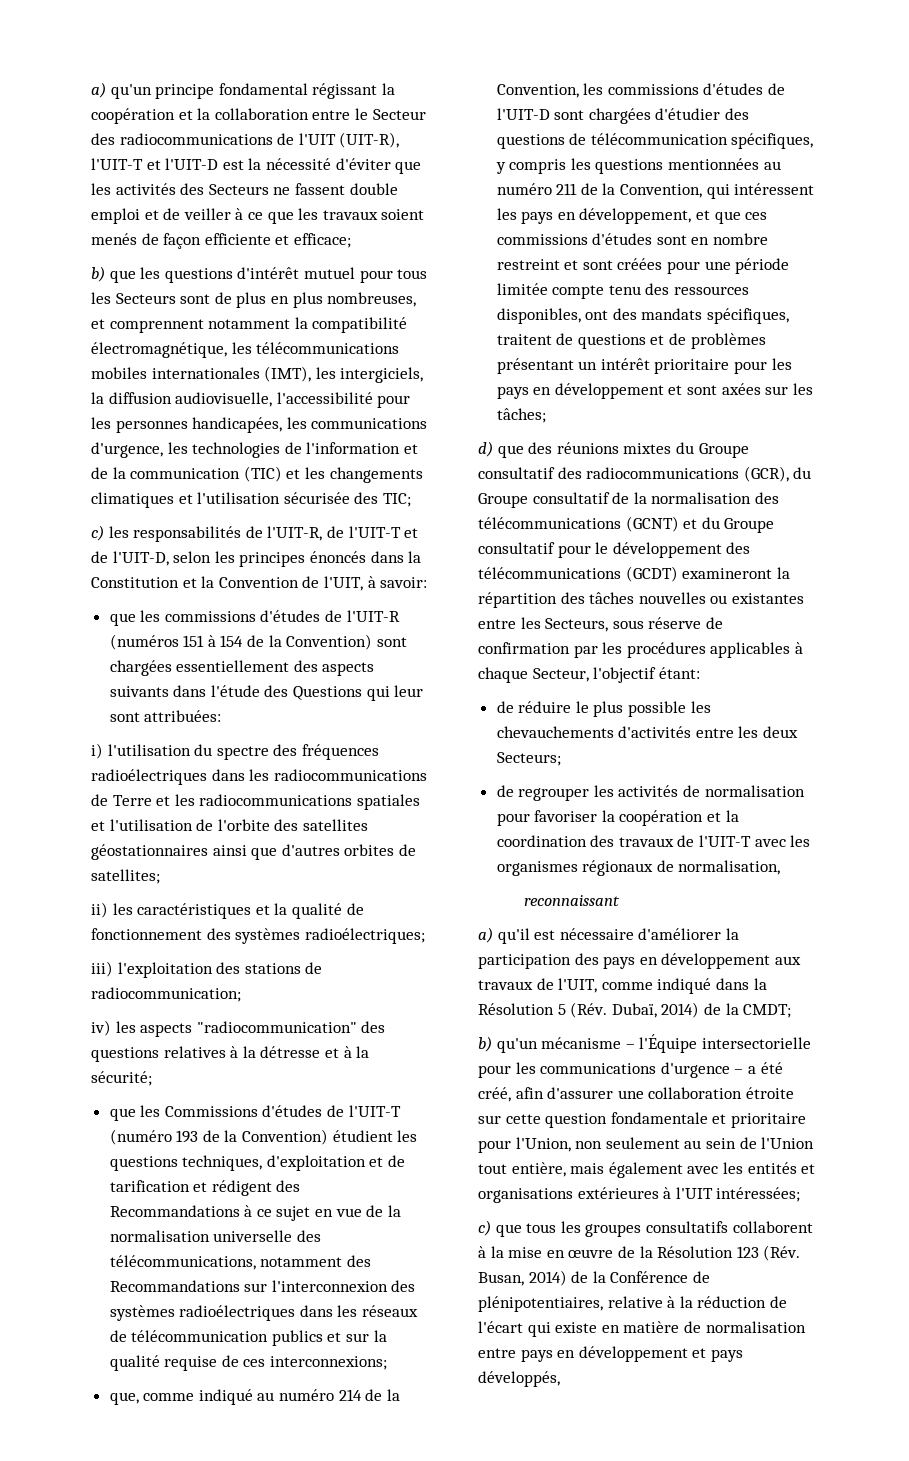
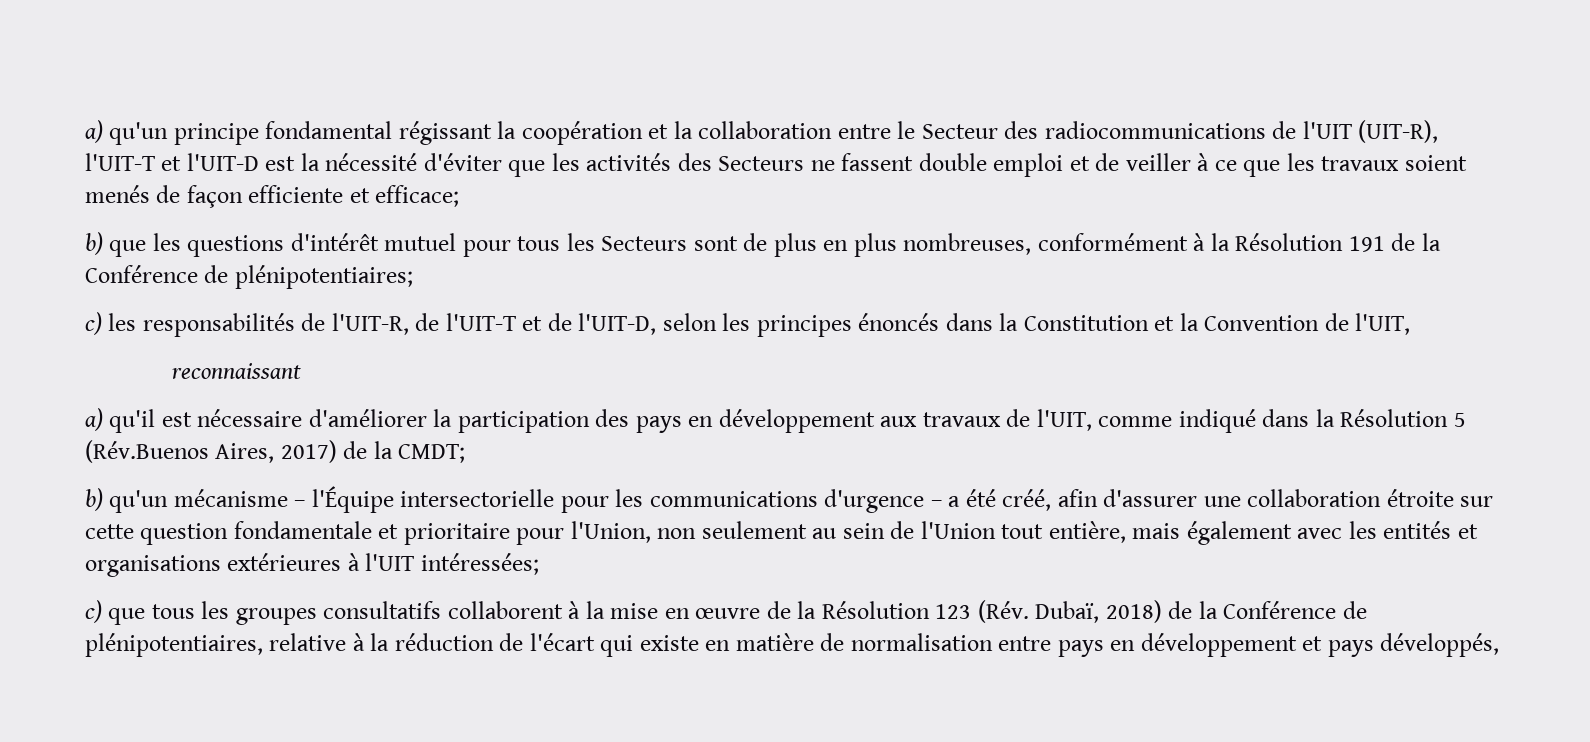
- b) que les questions d'intérêt mutuel pour tous les Secteurs sont de plus en plus nombreuses, et comprennent notamment la compatibilité électromagnétique, les télécommunications mobiles internationales (IMT), les intergiciels, la diffusion audiovisuelle, l'accessibilité pour les personnes handicapées, les communications d'urgence, les technologies de l'information et de la communication (TIC) et les changements climatiques et l'utilisation sécurisée des TIC;
+ b) que les questions d'intérêt mutuel pour tous les Secteurs sont de plus en plus nombreuses, conformément à la Résolution 191 de la Conférence de plénipotentiaires;
- c) les responsabilités de l'UIT-R, de l'UIT-T et de l'UIT-D, selon les principes énoncés dans la Constitution et la Convention de l'UIT, à savoir:
- que les commissions d'études de l'UIT-R (numéros 151 à 154 de la Convention) sont chargées essentiellement des aspects suivants dans l'étude des Questions qui leur sont attribuées:
- i) l'utilisation du spectre des fréquences radioélectriques dans les radiocommunications de Terre et les radiocommunications spatiales et l'utilisation de l'orbite des satellites géostationnaires ainsi que d'autres orbites de satellites;
- ii) les caractéristiques et la qualité de fonctionnement des systèmes radioélectriques;
- iii) l'exploitation des stations de radiocommunication;
- iv) les aspects "radiocommunication" des questions relatives à la détresse et à la sécurité;
- que les Commissions d'études de l'UIT-T (numéro 193 de la Convention) étudient les questions techniques, d'exploitation et de tarification et rédigent des Recommandations à ce sujet en vue de la normalisation universelle des télécommunications, notamment des Recommandations sur l'interconnexion des systèmes radioélectriques dans les réseaux de télécommunication publics et sur la qualité requise de ces interconnexions;
- que, comme indiqué au numéro 214 de la Convention, les commissions d'études de l'UIT-D sont chargées d'étudier des questions de télécommunication spécifiques, y compris les questions mentionnées au numéro 211 de la Convention, qui intéressent les pays en développement, et que ces commissions d'études sont en nombre restreint et sont créées pour une période limitée compte tenu des ressources disponibles, ont des mandats spécifiques, traitent de questions et de problèmes présentant un intérêt prioritaire pour les pays en développement et sont axées sur les tâches;
- d) que des réunions mixtes du Groupe consultatif des radiocommunications (GCR), du Groupe consultatif de la normalisation des télécommunications (GCNT) et du Groupe consultatif pour le développement des télécommunications (GCDT) examineront la répartition des tâches nouvelles ou existantes entre les Secteurs, sous réserve de confirmation par les procédures applicables à chaque Secteur, l'objectif étant:
- de réduire le plus possible les chevauchements d'activités entre les deux Secteurs;
- de regrouper les activités de normalisation pour favoriser la coopération et la coordination des travaux de l'UIT-T avec les organismes régionaux de normalisation,
+ c) les responsabilités de l'UIT-R, de l'UIT-T et de l'UIT-D, selon les principes énoncés dans la Constitution et la Convention de l'UIT,
- a) qu'il est nécessaire d'améliorer la participation des pays en développement aux travaux de l'UIT, comme indiqué dans la Résolution 5 (Rév. Dubaï, 2014) de la CMDT;
+ a) qu'il est nécessaire d'améliorer la participation des pays en développement aux travaux de l'UIT, comme indiqué dans la Résolution 5 (Rév.Buenos Aires, 2017) de la CMDT;
- c) que tous les groupes consultatifs collaborent à la mise en œuvre de la Résolution 123 (Rév. Busan, 2014) de la Conférence de plénipotentiaires, relative à la réduction de l'écart qui existe en matière de normalisation entre pays en développement et pays développés,
+ c) que tous les groupes consultatifs collaborent à la mise en œuvre de la Résolution 123 (Rév. Dubaï, 2018) de la Conférence de plénipotentiaires, relative à la réduction de l'écart qui existe en matière de normalisation entre pays en développement et pays développés,

